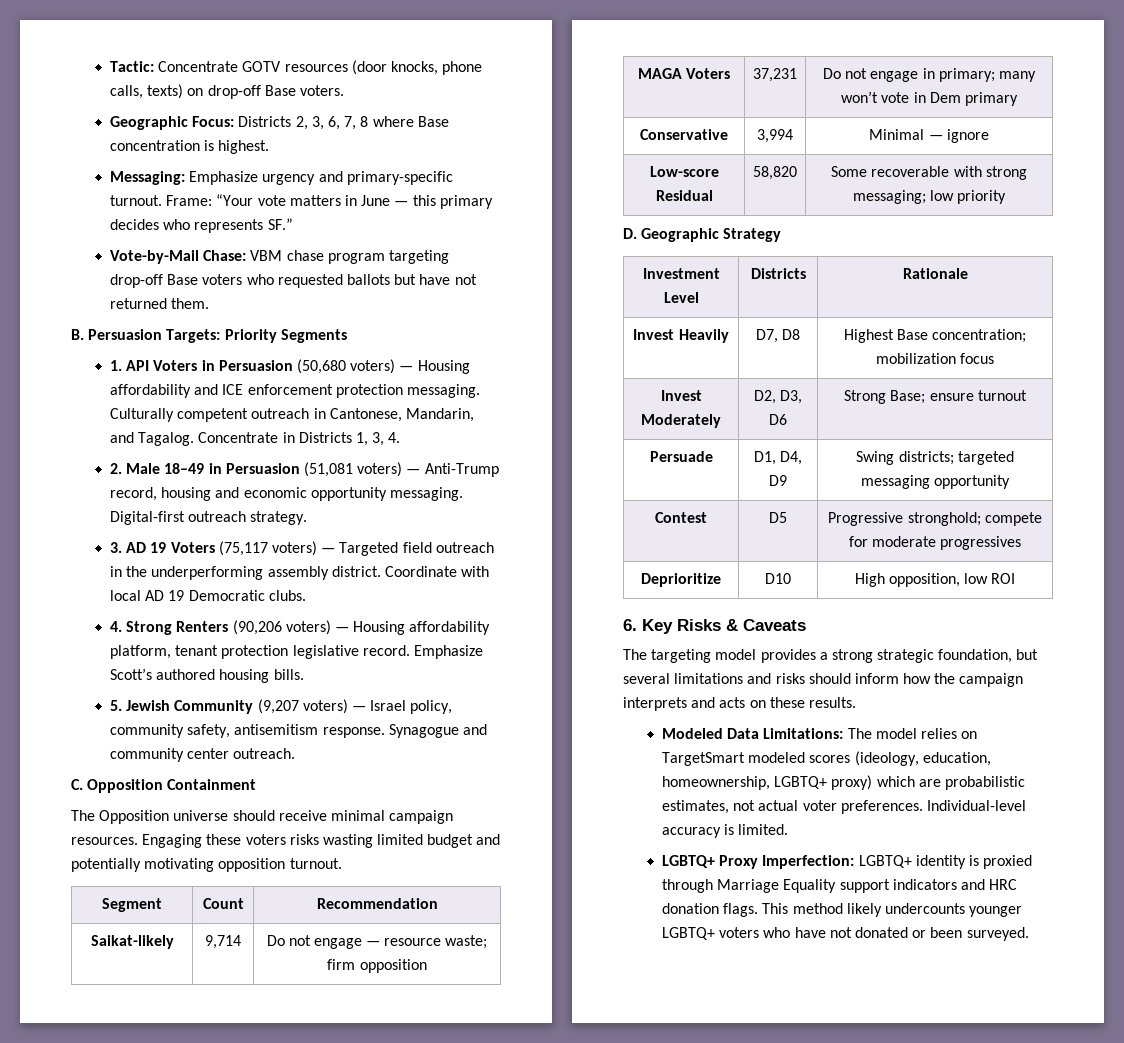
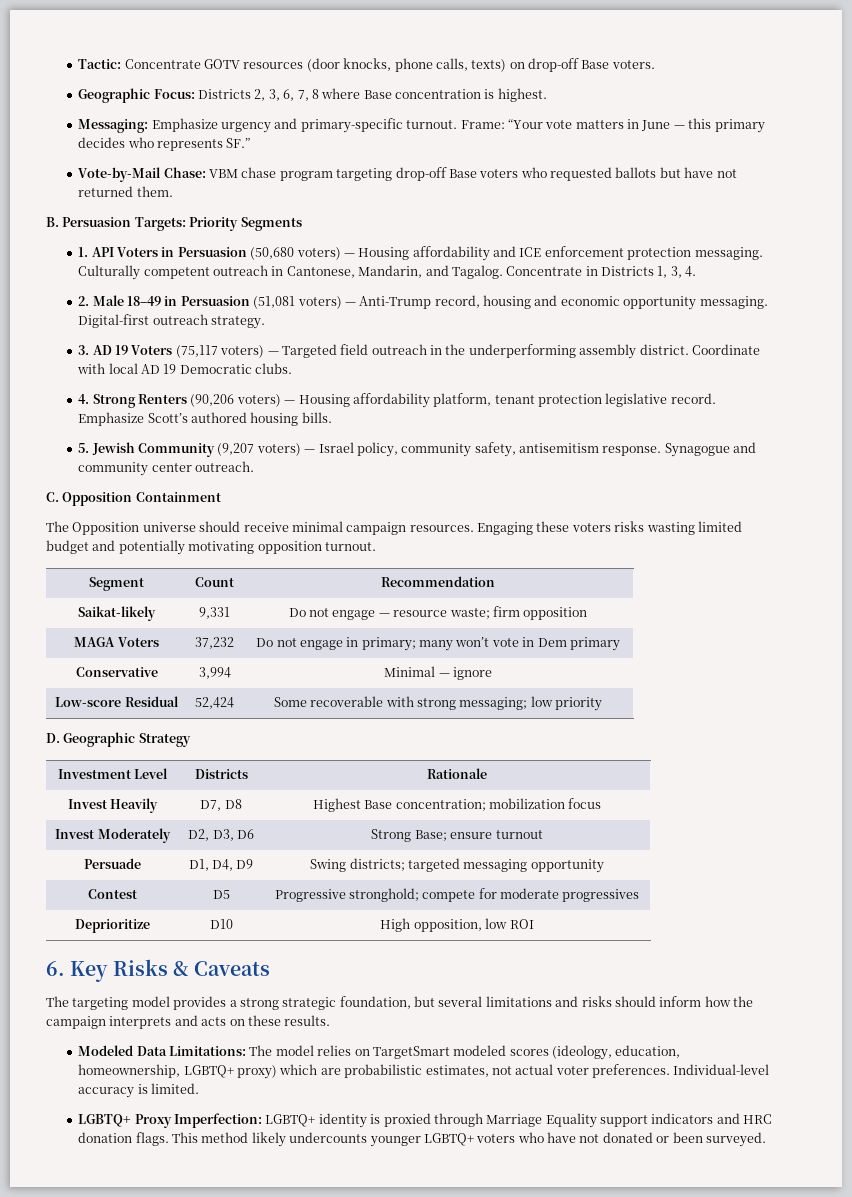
- Saikat-likely | 9,714 | Do not engage — resource waste; firm opposition
+ Saikat-likely | 9,331 | Do not engage — resource waste; firm opposition
- MAGA Voters | 37,231 | Do not engage in primary; many won’t vote in Dem primary
+ MAGA Voters | 37,232 | Do not engage in primary; many won’t vote in Dem primary
- Low-score Residual | 58,820 | Some recoverable with strong messaging; low priority
+ Low-score Residual | 52,424 | Some recoverable with strong messaging; low priority

